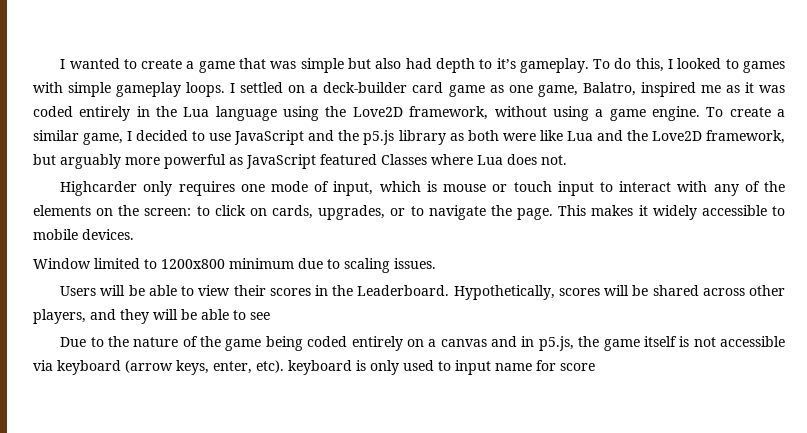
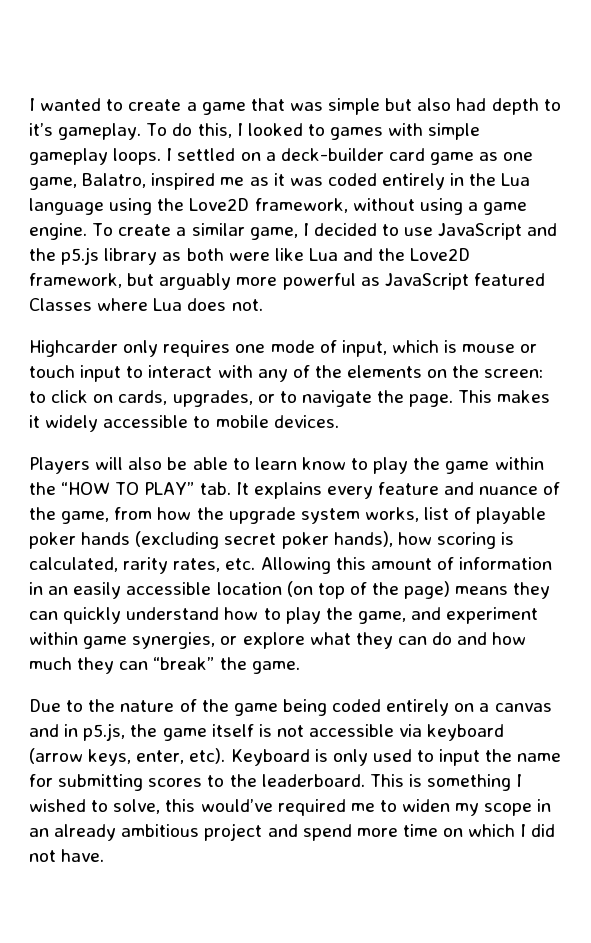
- Window limited to 1200x800 minimum due to scaling issues.
- Users will be able to view their scores in the Leaderboard. Hypothetically, scores will be shared across other players, and they will be able to see
+ Players will also be able to learn know to play the game within the “HOW TO PLAY” tab. It explains every feature and nuance of the game, from how the upgrade system works, list of playable poker hands (excluding secret poker hands), how scoring is calculated, rarity rates, etc. Allowing this amount of information in an easily accessible location (on top of the page) means they can quickly understand how to play the game, and experiment within game synergies, or explore what they can do and how much they can “break” the game.
- Due to the nature of the game being coded entirely on a canvas and in p5.js, the game itself is not accessible via keyboard (arrow keys, enter, etc). keyboard is only used to input name for score
+ Due to the nature of the game being coded entirely on a canvas and in p5.js, the game itself is not accessible via keyboard (arrow keys, enter, etc). Keyboard is only used to input the name for submitting scores to the leaderboard. This is something I wished to solve, this would’ve required me to widen my scope in an already ambitious project and spend more time on which I did not have.

